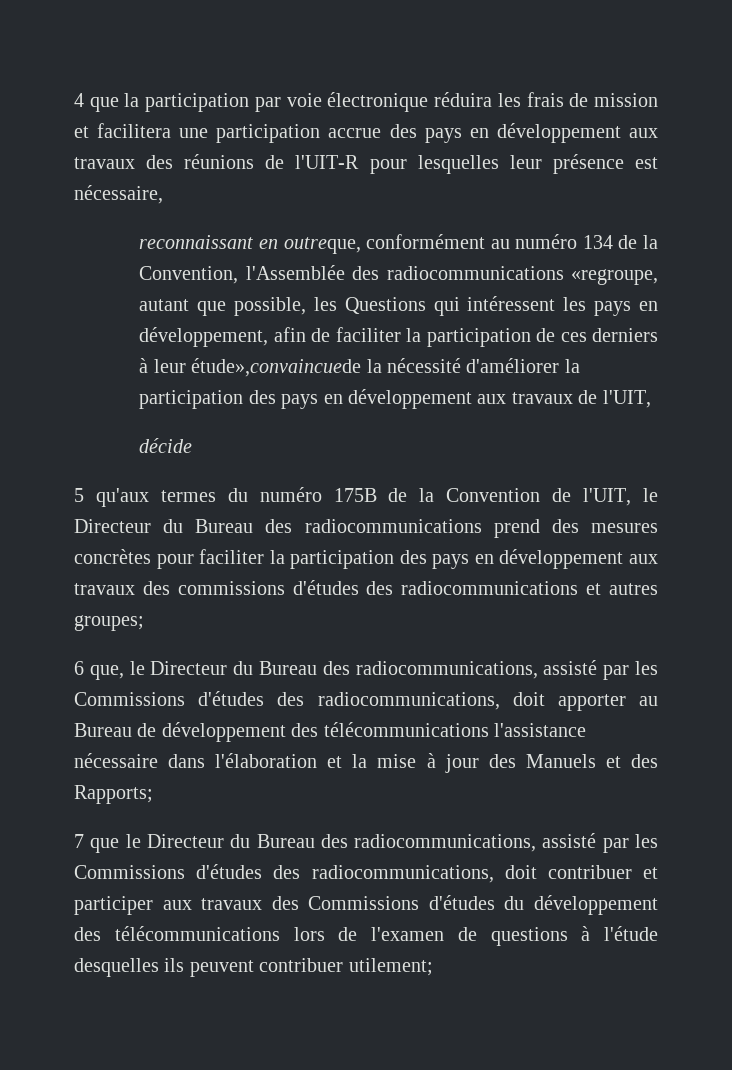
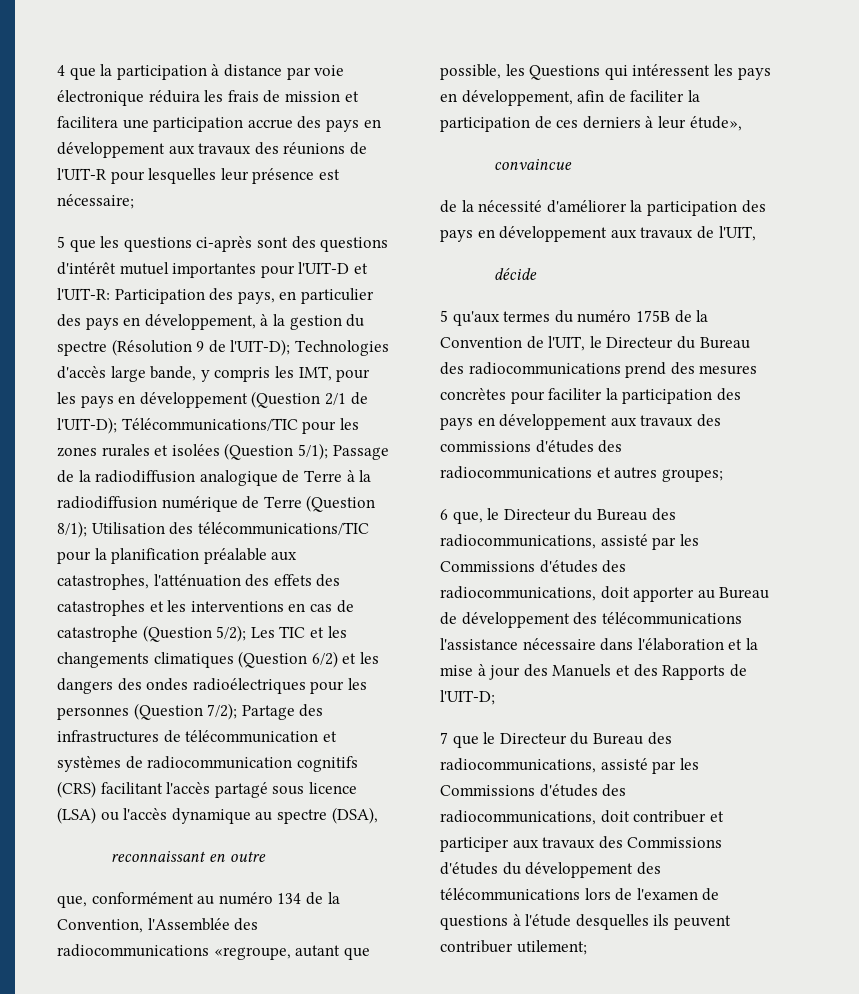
- 4 que la participation par voie électronique réduira les frais de mission et facilitera une participation accrue des pays en développement aux travaux des réunions de l'UIT-R pour lesquelles leur présence est nécessaire,
+ 4 que la participation à distance par voie électronique réduira les frais de mission et facilitera une participation accrue des pays en développement aux travaux des réunions de l'UIT-R pour lesquelles leur présence est nécessaire;
+ 5 que les questions ci-après sont des questions d'intérêt mutuel importantes pour l'UIT-D et l'UIT-R: Participation des pays, en particulier des pays en développement, à la gestion du spectre (Résolution 9 de l'UIT-D); Technologies d'accès large bande, y compris les IMT, pour les pays en développement (Question 2/1 de l'UIT-D); Télécommunications/TIC pour les zones rurales et isolées (Question 5/1); Passage de la radiodiffusion analogique de Terre à la radiodiffusion numérique de Terre (Question 8/1); Utilisation des télécommunications/TIC pour la planification préalable aux catastrophes, l'atténuation des effets des catastrophes et les interventions en cas de catastrophe (Question 5/2); Les TIC et les changements climatiques (Question 6/2) et les dangers des ondes radioélectriques pour les personnes (Question 7/2); Partage des infrastructures de télécommunication et systèmes de radiocommunication cognitifs (CRS) facilitant l'accès partagé sous licence (LSA) ou l'accès dynamique au spectre (DSA),
- reconnaissant en outreque, conformément au numéro 134 de la Convention, l'Assemblée des radiocommunications «regroupe, autant que possible, les Questions qui intéressent les pays en développement, afin de faciliter la participation de ces derniers à leur étude»,convaincuede la nécessité d'améliorer la participation des pays en développement aux travaux de l'UIT,
+ reconnaissant en outre
+ que, conformément au numéro 134 de la Convention, l'Assemblée des radiocommunications «regroupe, autant que possible, les Questions qui intéressent les pays en développement, afin de faciliter la participation de ces derniers à leur étude»,
+ convaincue
+ de la nécessité d'améliorer la participation des pays en développement aux travaux de l'UIT,
- 6 que, le Directeur du Bureau des radiocommunications, assisté par les Commissions d'études des radiocommunications, doit apporter au Bureau de développement des télécommunications l'assistance nécessaire dans l'élaboration et la mise à jour des Manuels et des Rapports;
+ 6 que, le Directeur du Bureau des radiocommunications, assisté par les Commissions d'études des radiocommunications, doit apporter au Bureau de développement des télécommunications l'assistance nécessaire dans l'élaboration et la mise à jour des Manuels et des Rapports de l'UIT-D;

